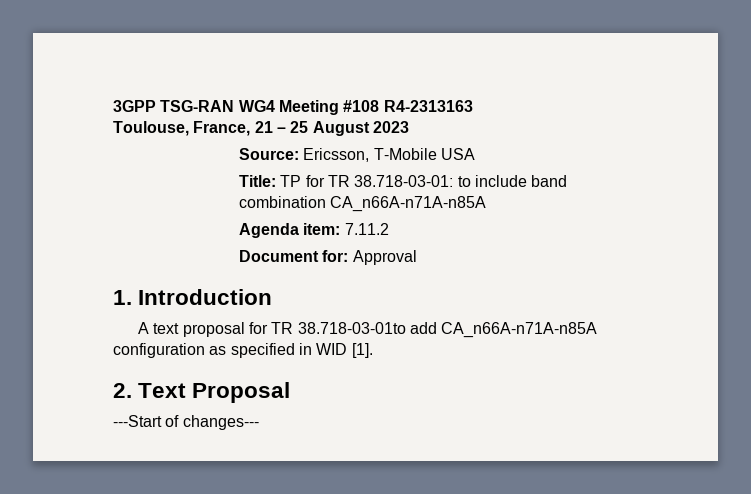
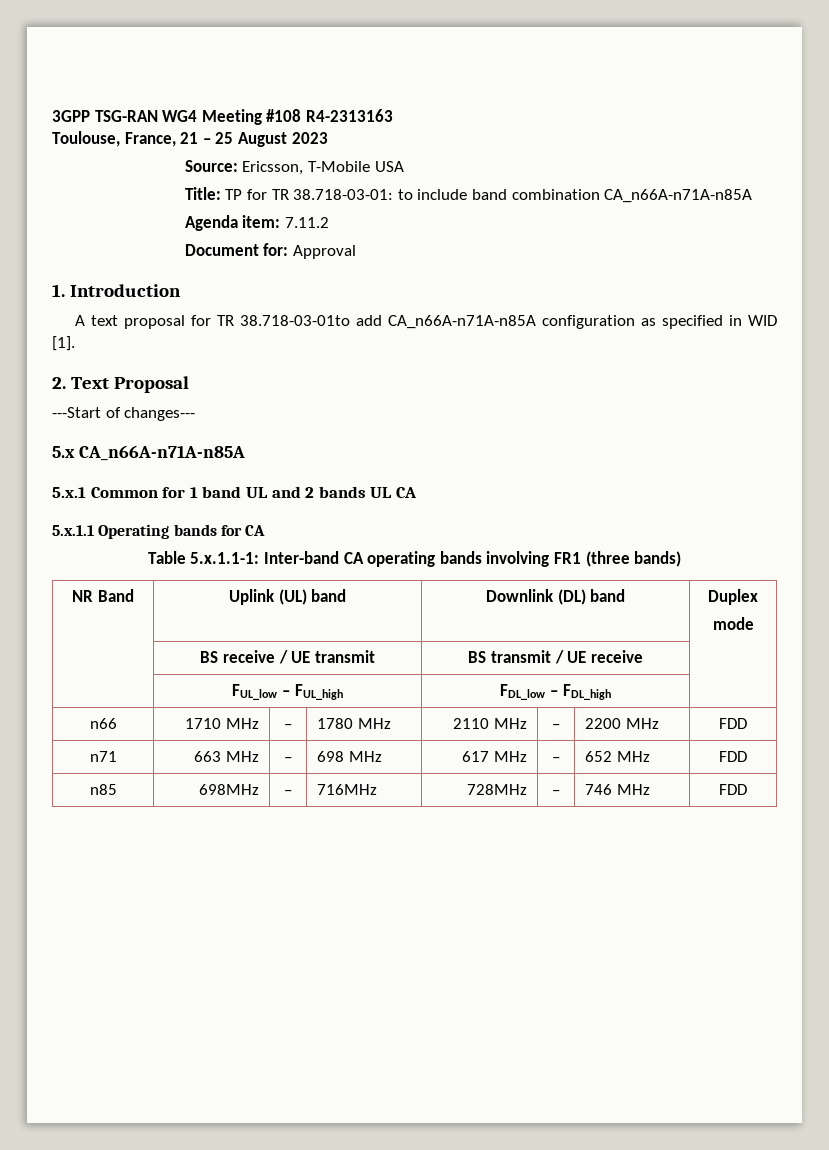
+ 5.x CA_n66A-n71A-n85A
+ 5.x.1 Common for 1 band UL and 2 bands UL CA
+ 5.x.1.1 Operating bands for CA
+ Table 5.x.1.1-1: Inter-band CA operating bands involving FR1 (three bands)
+ NR Band | Uplink (UL) band | Downlink (DL) band | Duplex
+ mode
+ | BS receive / UE transmit | BS transmit / UE receive |
+ | FUL_low – FUL_high | FDL_low – FDL_high |
+ n66 | 1710 MHz | – | 1780 MHz | 2110 MHz | – | 2200 MHz | FDD
+ n71 | 663 MHz | – | 698 MHz | 617 MHz | – | 652 MHz | FDD
+ n85 | 698MHz | – | 716MHz | 728MHz | – | 746 MHz | FDD

